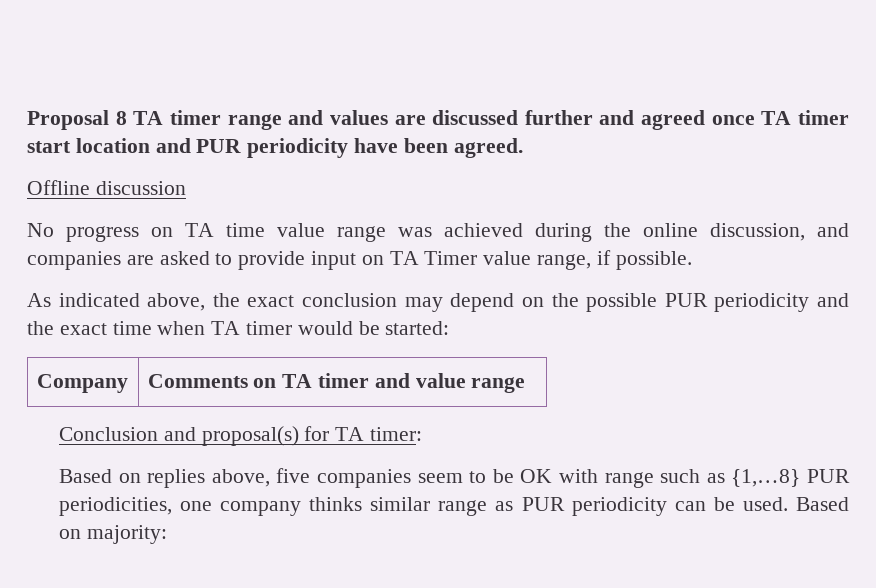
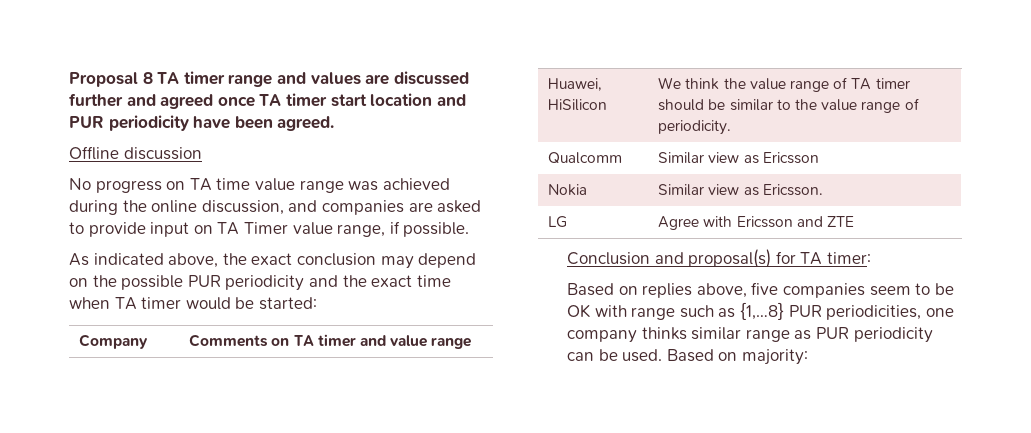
+ Huawei, HiSilicon | We think the value range of TA timer should be similar to the value range of periodicity.
+ Qualcomm | Similar view as Ericsson
+ Nokia | Similar view as Ericsson.
+ LG | Agree with Ericsson and ZTE

